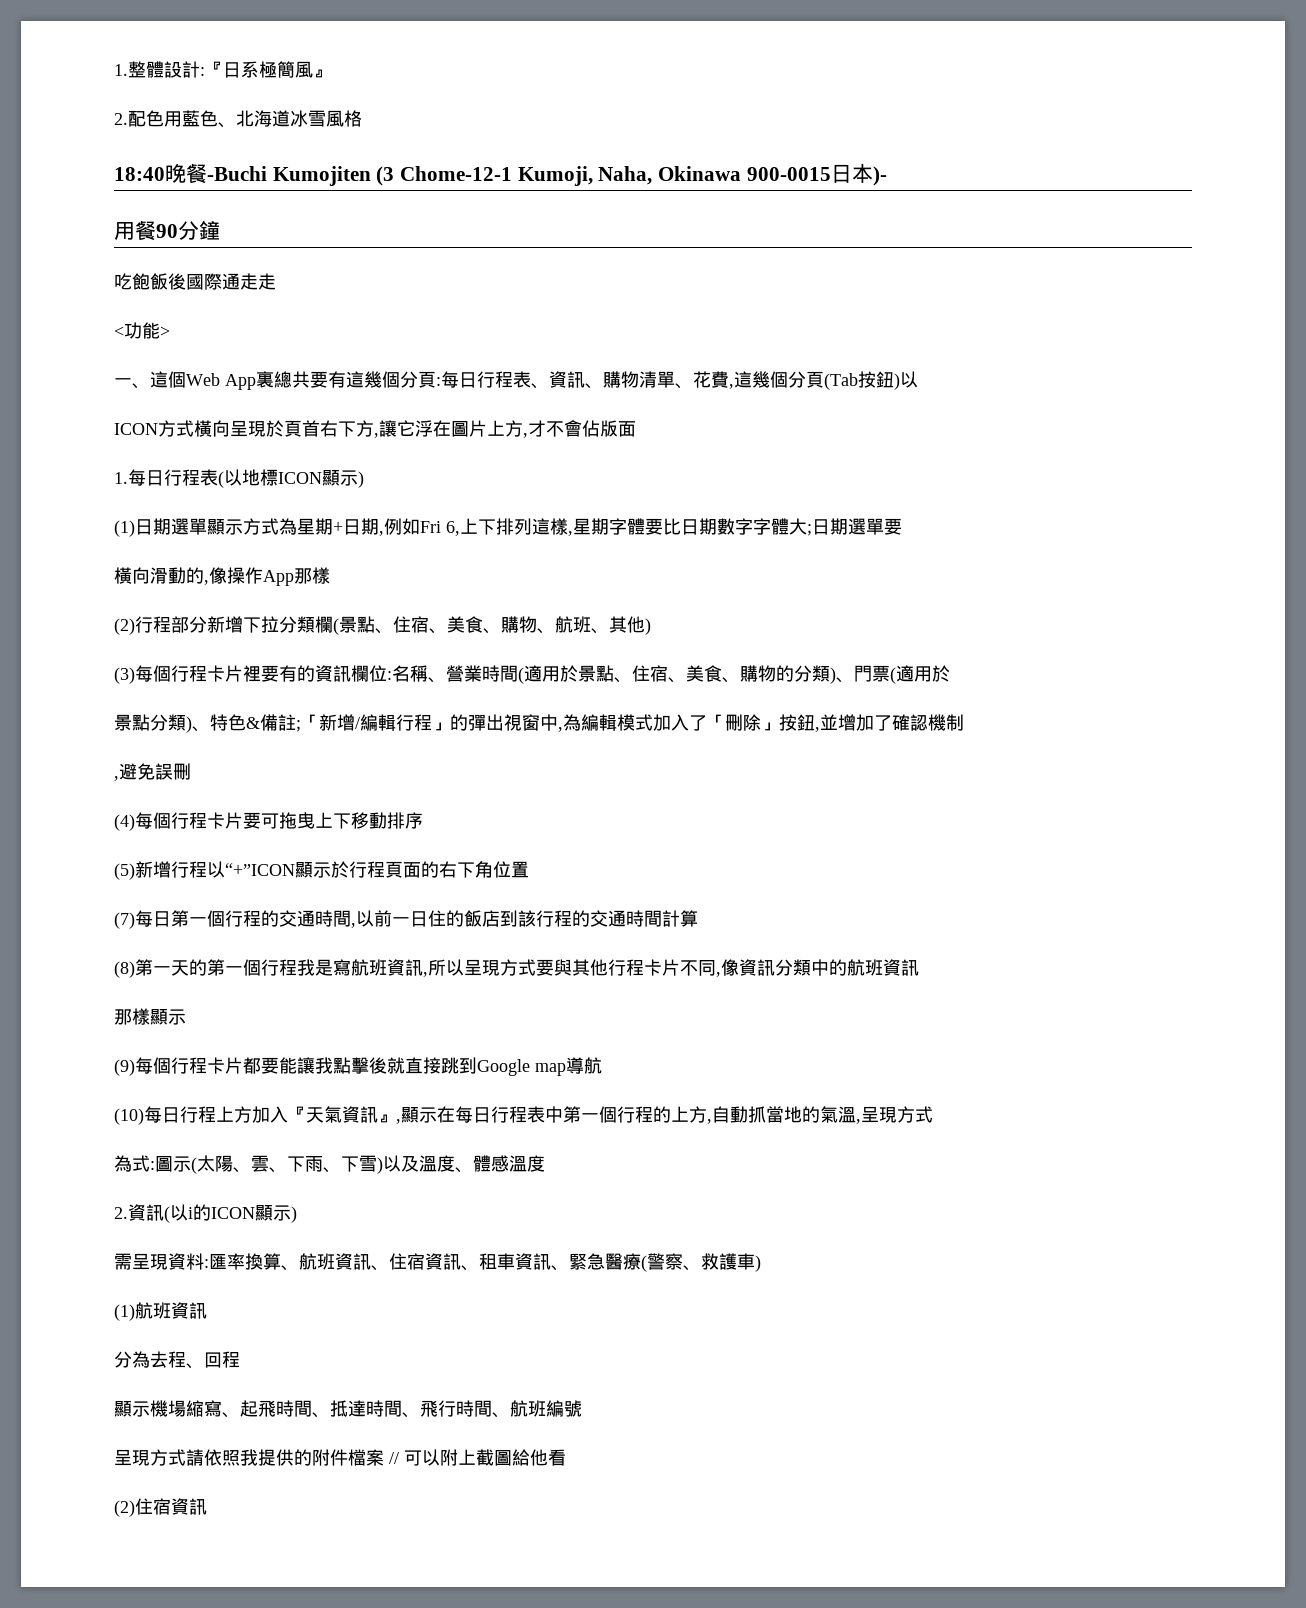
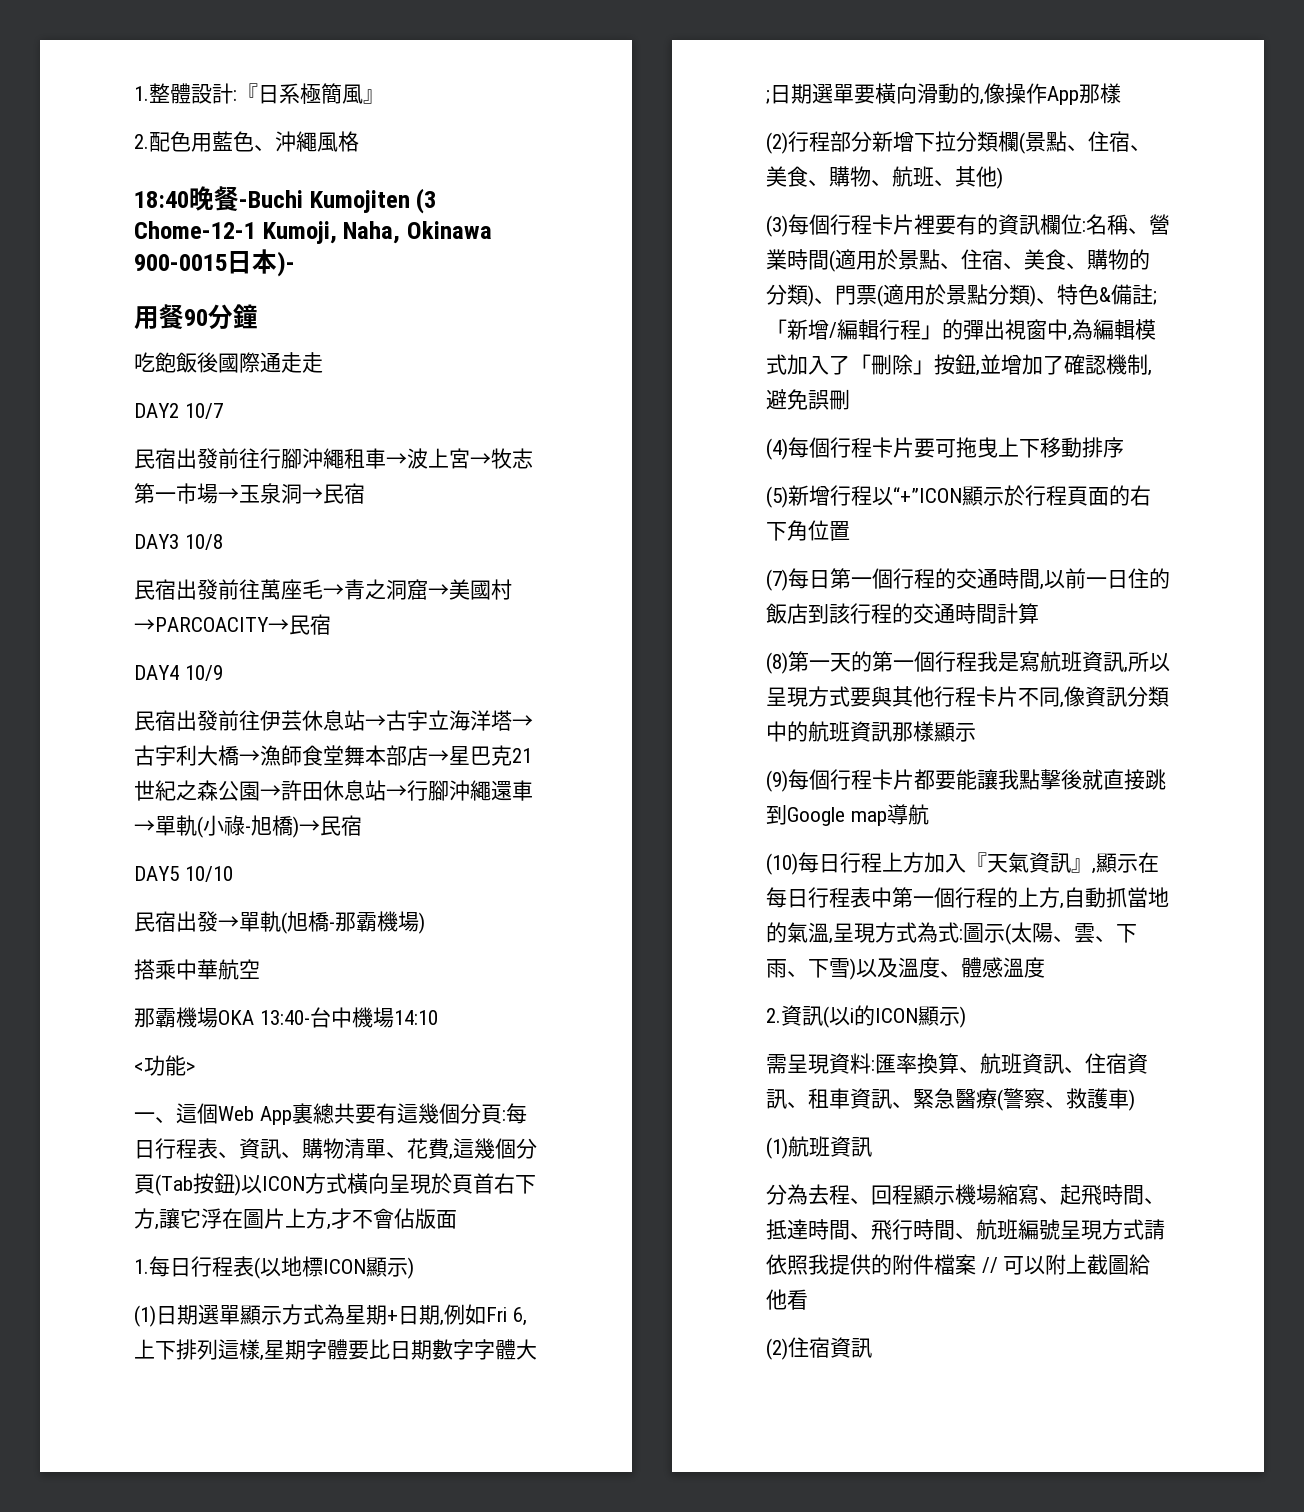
- 2.配色用藍色、北海道冰雪風格
+ 2.配色用藍色、沖繩風格
+ DAY2 10/7
+ 民宿出發前往行腳沖繩租車→波上宮→牧志第一市場→玉泉洞→民宿
+ DAY3 10/8
+ 民宿出發前往萬座毛→青之洞窟→美國村→PARCOACITY→民宿
+ DAY4 10/9
+ 民宿出發前往伊芸休息站→古宇立海洋塔→古宇利大橋→漁師食堂舞本部店→星巴克21世紀之森公園→許田休息站→行腳沖繩還車→單軌(小祿-旭橋)→民宿
+ DAY5 10/10
+ 民宿出發→單軌(旭橋-那霸機場)
+ 搭乘中華航空
+ 那霸機場OKA 13:40-台中機場14:10
- 一、這個Web App裏總共要有這幾個分頁:每日行程表、資訊、購物清單、花費,這幾個分頁(Tab按鈕)以
- ICON方式橫向呈現於頁首右下方,讓它浮在圖片上方,才不會佔版面
+ 一、這個Web App裏總共要有這幾個分頁:每日行程表、資訊、購物清單、花費,這幾個分頁(Tab按鈕)以ICON方式橫向呈現於頁首右下方,讓它浮在圖片上方,才不會佔版面
- (1)日期選單顯示方式為星期+日期,例如Fri 6,上下排列這樣,星期字體要比日期數字字體大;日期選單要
- 橫向滑動的,像操作App那樣
+ (1)日期選單顯示方式為星期+日期,例如Fri 6,上下排列這樣,星期字體要比日期數字字體大;日期選單要橫向滑動的,像操作App那樣
- (3)每個行程卡片裡要有的資訊欄位:名稱、營業時間(適用於景點、住宿、美食、購物的分類)、門票(適用於
- 景點分類)、特色&備註;「新增/編輯行程」的彈出視窗中,為編輯模式加入了「刪除」按鈕,並增加了確認機制
- ,避免誤刪
+ (3)每個行程卡片裡要有的資訊欄位:名稱、營業時間(適用於景點、住宿、美食、購物的分類)、門票(適用於景點分類)、特色&備註;「新增/編輯行程」的彈出視窗中,為編輯模式加入了「刪除」按鈕,並增加了確認機制,避免誤刪
- (8)第一天的第一個行程我是寫航班資訊,所以呈現方式要與其他行程卡片不同,像資訊分類中的航班資訊
- 那樣顯示
+ (8)第一天的第一個行程我是寫航班資訊,所以呈現方式要與其他行程卡片不同,像資訊分類中的航班資訊那樣顯示
- (10)每日行程上方加入『天氣資訊』,顯示在每日行程表中第一個行程的上方,自動抓當地的氣溫,呈現方式
- 為式:圖示(太陽、雲、下雨、下雪)以及溫度、體感溫度
+ (10)每日行程上方加入『天氣資訊』,顯示在每日行程表中第一個行程的上方,自動抓當地的氣溫,呈現方式為式:圖示(太陽、雲、下雨、下雪)以及溫度、體感溫度
- 分為去程、回程
- 顯示機場縮寫、起飛時間、抵達時間、飛行時間、航班編號
- 呈現方式請依照我提供的附件檔案 // 可以附上截圖給他看
+ 分為去程、回程顯示機場縮寫、起飛時間、抵達時間、飛行時間、航班編號呈現方式請依照我提供的附件檔案 // 可以附上截圖給他看

